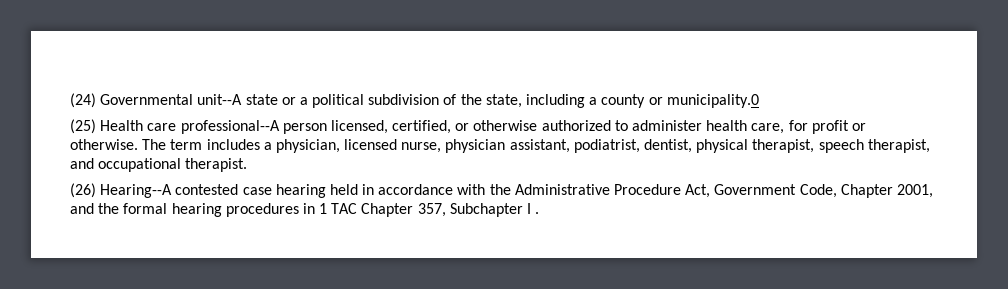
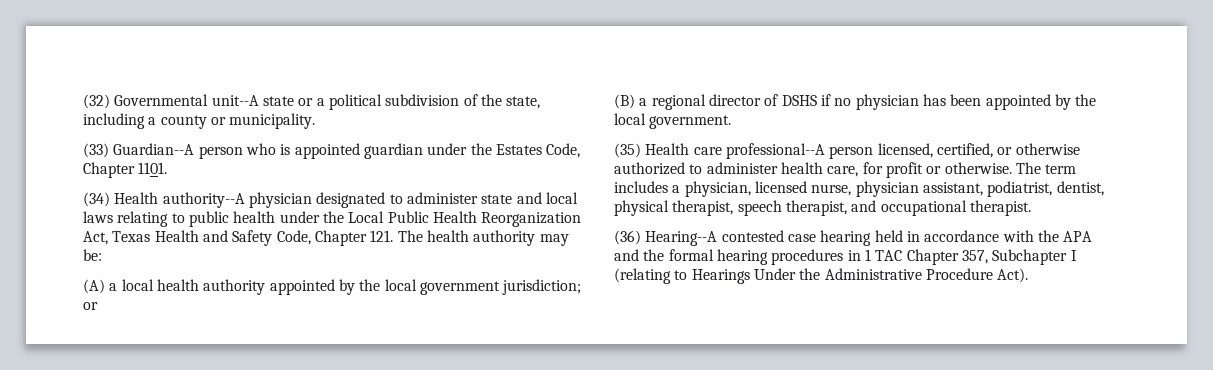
- (24) Governmental unit--A state or a political subdivision of the state, including a county or municipality.0
- (25) Health care professional--A person licensed, certified, or otherwise authorized to administer health care, for profit or otherwise.
+ (32) Governmental unit--A state or a political subdivision of the state, including a county or municipality.
+ (33) Guardian--A person who is appointed guardian under the Estates Code, Chapter 1101.
+ (34) Health authority--A physician designated to administer state and local laws relating to public health under the Local Public Health Reorganization Act, Texas Health and Safety Code, Chapter 121. The health authority may be:
+ (A) a local health authority appointed by the local government jurisdiction; or
+ (B) a regional director of DSHS if no physician has been appointed by the local government.
+ (35) Health care professional--A person licensed, certified, or otherwise authorized to administer health care, for profit or otherwise.
- (26) Hearing--A contested case hearing held in accordance with the Administrative Procedure Act, Government Code, Chapter 2001, and the formal hearing procedures in 1 TAC Chapter 357, Subchapter I .
+ (36) Hearing--A contested case hearing held in accordance with the APA and the formal hearing procedures in 1 TAC Chapter 357, Subchapter I (relating to Hearings Under the Administrative Procedure Act).

